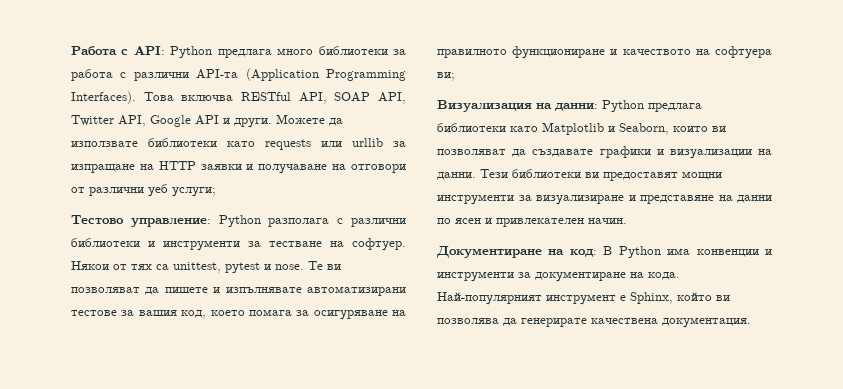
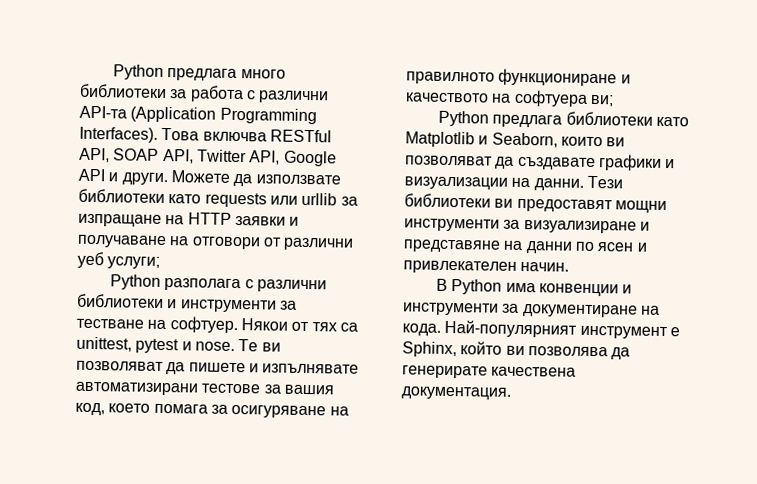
- Работа с API: Python предлага много библиотеки за работа с различни API-та (Application Programming Interfaces).
+ Python предлага много библиотеки за работа с различни API-та (Application Programming Interfaces).
- Тестово управление: Python разполага с различни библиотеки и инструменти за тестване на софтуер.
+ Python разполага с различни библиотеки и инструменти за тестване на софтуер.
- Визуализация на данни: Python предлага библиотеки като Matplotlib и Seaborn, които ви позволяват да създавате графики и визуализации на данни.
+ Python предлага библиотеки като Matplotlib и Seaborn, които ви позволяват да създавате графики и визуализации на данни.
- Документиране на код: В Python има конвенции и инструменти за документиране на кода.
+ В Python има конвенции и инструменти за документиране на кода.

